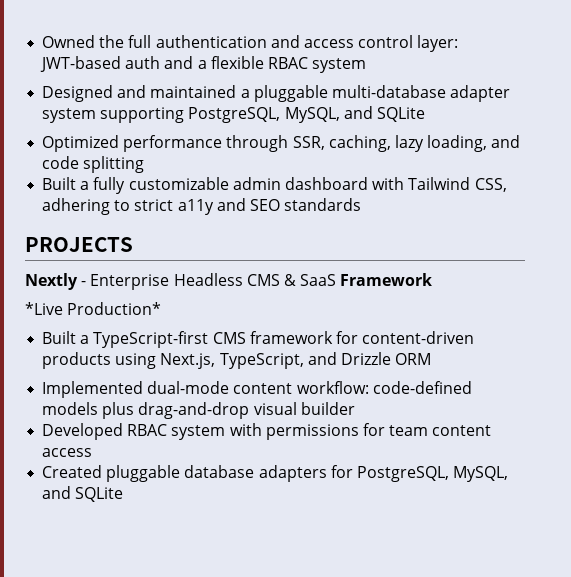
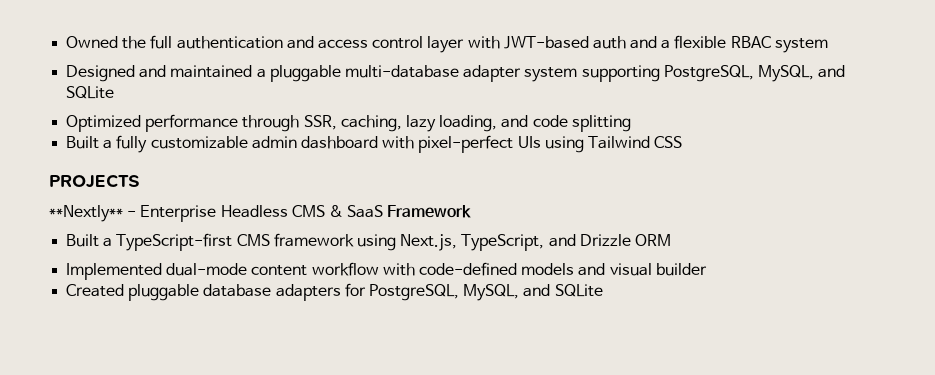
- Owned the full authentication and access control layer: JWT-based auth and a flexible RBAC system
+ Owned the full authentication and access control layer with JWT-based auth and a flexible RBAC system
- Built a fully customizable admin dashboard with Tailwind CSS, adhering to strict a11y and SEO standards
+ Built a fully customizable admin dashboard with pixel-perfect UIs using Tailwind CSS
- Nextly - Enterprise Headless CMS & SaaS Framework
+ **Nextly** - Enterprise Headless CMS & SaaS Framework
- *Live Production*
- Built a TypeScript-first CMS framework for content-driven products using Next.js, TypeScript, and Drizzle ORM
+ Built a TypeScript-first CMS framework using Next.js, TypeScript, and Drizzle ORM
- Implemented dual-mode content workflow: code-defined models plus drag-and-drop visual builder
- Developed RBAC system with permissions for team content access
+ Implemented dual-mode content workflow with code-defined models and visual builder

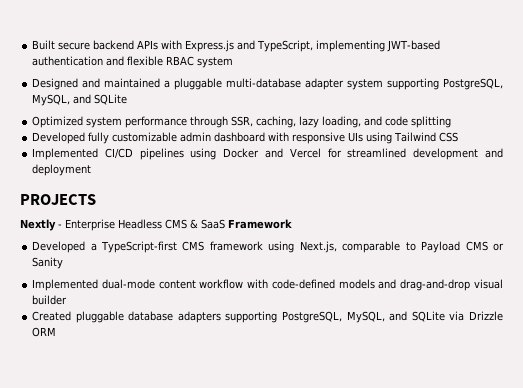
- Owned the full authentication and access control layer with JWT-based auth and a flexible RBAC system
+ Built secure backend APIs with Express.js and TypeScript, implementing JWT-based authentication and flexible RBAC system
- Optimized performance through SSR, caching, lazy loading, and code splitting
+ Optimized system performance through SSR, caching, lazy loading, and code splitting
- Built a fully customizable admin dashboard with pixel-perfect UIs using Tailwind CSS
+ Developed fully customizable admin dashboard with responsive UIs using Tailwind CSS
+ Implemented CI/CD pipelines using Docker and Vercel for streamlined development and deployment
- **Nextly** - Enterprise Headless CMS & SaaS Framework
+ Nextly - Enterprise Headless CMS & SaaS Framework
- Built a TypeScript-first CMS framework using Next.js, TypeScript, and Drizzle ORM
+ Developed a TypeScript-first CMS framework using Next.js, comparable to Payload CMS or Sanity
- Implemented dual-mode content workflow with code-defined models and visual builder
+ Implemented dual-mode content workflow with code-defined models and drag-and-drop visual builder
- Created pluggable database adapters for PostgreSQL, MySQL, and SQLite
+ Created pluggable database adapters supporting PostgreSQL, MySQL, and SQLite via Drizzle ORM

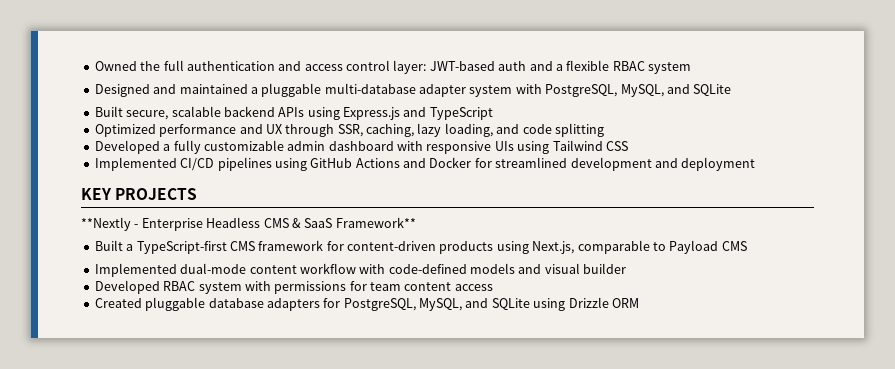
- Built secure backend APIs with Express.js and TypeScript, implementing JWT-based authentication and flexible RBAC system
+ Owned the full authentication and access control layer: JWT-based auth and a flexible RBAC system
- Designed and maintained a pluggable multi-database adapter system supporting PostgreSQL, MySQL, and SQLite
+ Designed and maintained a pluggable multi-database adapter system with PostgreSQL, MySQL, and SQLite
- Optimized system performance through SSR, caching, lazy loading, and code splitting
+ Built secure, scalable backend APIs using Express.js and TypeScript
+ Optimized performance and UX through SSR, caching, lazy loading, and code splitting
- Developed fully customizable admin dashboard with responsive UIs using Tailwind CSS
+ Developed a fully customizable admin dashboard with responsive UIs using Tailwind CSS
- Implemented CI/CD pipelines using Docker and Vercel for streamlined development and deployment
+ Implemented CI/CD pipelines using GitHub Actions and Docker for streamlined development and deployment
- PROJECTS
+ KEY PROJECTS
- Nextly - Enterprise Headless CMS & SaaS Framework
- Developed a TypeScript-first CMS framework using Next.js, comparable to Payload CMS or Sanity
+ **Nextly - Enterprise Headless CMS & SaaS Framework**
+ Built a TypeScript-first CMS framework for content-driven products using Next.js, comparable to Payload CMS
- Implemented dual-mode content workflow with code-defined models and drag-and-drop visual builder
+ Implemented dual-mode content workflow with code-defined models and visual builder
+ Developed RBAC system with permissions for team content access
- Created pluggable database adapters supporting PostgreSQL, MySQL, and SQLite via Drizzle ORM
+ Created pluggable database adapters for PostgreSQL, MySQL, and SQLite using Drizzle ORM

